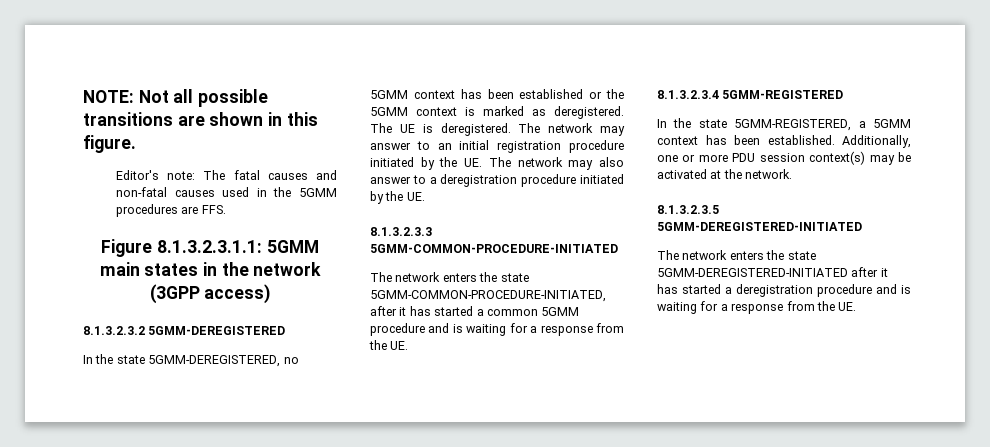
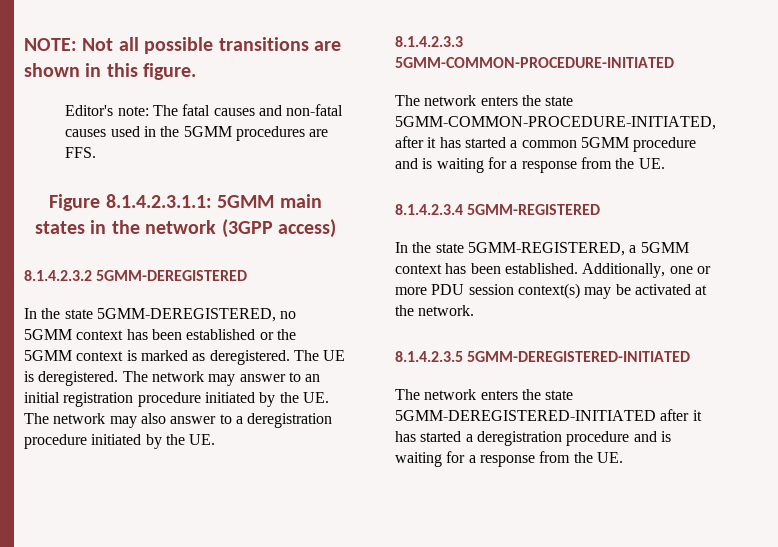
- Figure 8.1.3.2.3.1.1: 5GMM main states in the network (3GPP access)
+ Figure 8.1.4.2.3.1.1: 5GMM main states in the network (3GPP access)
- 8.1.3.2.3.2 5GMM-DEREGISTERED
+ 8.1.4.2.3.2 5GMM-DEREGISTERED
- 8.1.3.2.3.3 5GMM-COMMON-PROCEDURE-INITIATED
+ 8.1.4.2.3.3 5GMM-COMMON-PROCEDURE-INITIATED
- 8.1.3.2.3.4 5GMM-REGISTERED
+ 8.1.4.2.3.4 5GMM-REGISTERED
- 8.1.3.2.3.5 5GMM-DEREGISTERED-INITIATED
+ 8.1.4.2.3.5 5GMM-DEREGISTERED-INITIATED

